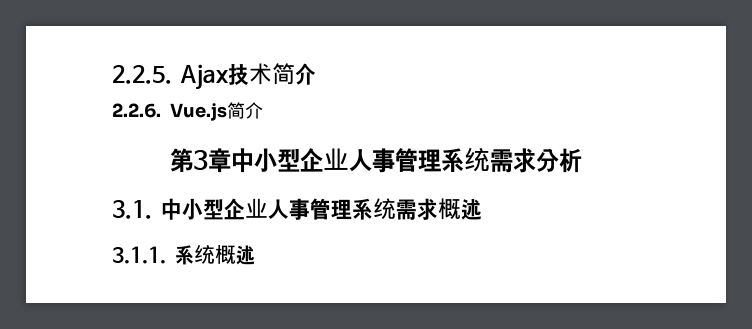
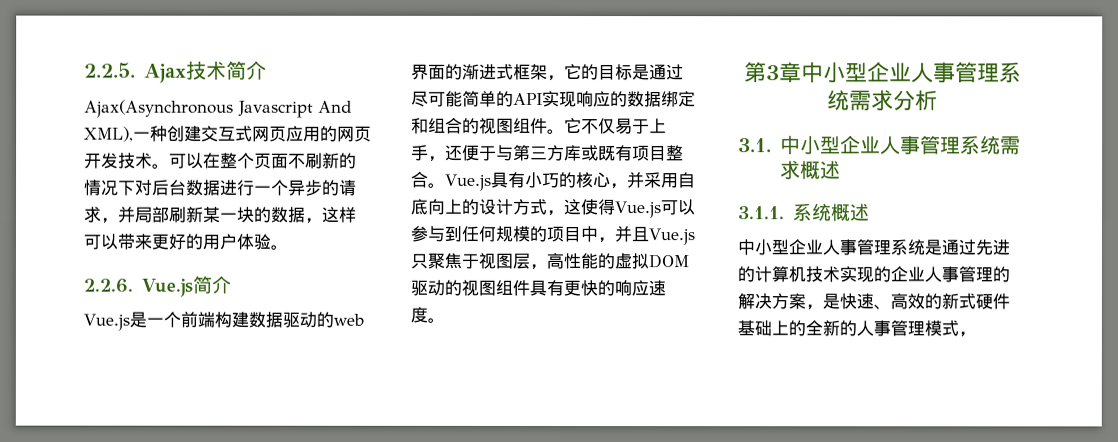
+ Ajax(Asynchronous Javascript And XML),一种创建交互式网页应用的网页开发技术。可以在整个页面不刷新的情况下对后台数据进行一个异步的请求，并局部刷新某一块的数据，这样可以带来更好的用户体验。
  2.2.6. Vue.js简介
+ Vue.js是一个前端构建数据驱动的web界面的渐进式框架，它的目标是通过尽可能简单的API实现响应的数据绑定和组合的视图组件。它不仅易于上手，还便于与第三方库或既有项目整合。Vue.js具有小巧的核心，并采用自底向上的设计方式，这使得Vue.js可以参与到任何规模的项目中，并且Vue.js只聚焦于视图层，高性能的虚拟DOM驱动的视图组件具有更快的响应速度。
+ 中小型企业人事管理系统是通过先进的计算机技术实现的企业人事管理的解决方案，是快速、高效的新式硬件基础上的全新的人事管理模式，

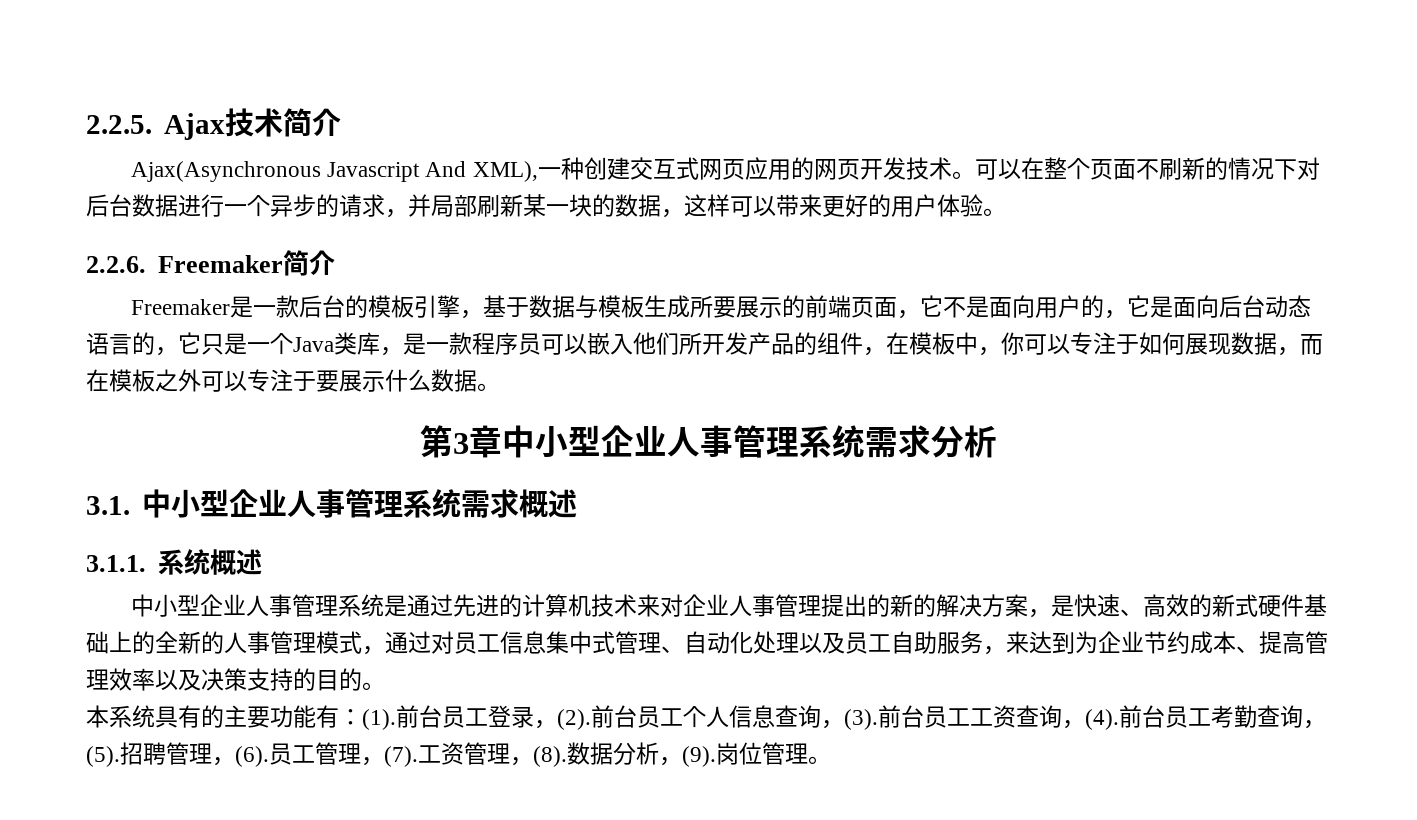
- 2.2.6. Vue.js简介
- Vue.js是一个前端构建数据驱动的web界面的渐进式框架，它的目标是通过尽可能简单的API实现响应的数据绑定和组合的视图组件。它不仅易于上手，还便于与第三方库或既有项目整合。Vue.js具有小巧的核心，并采用自底向上的设计方式，这使得Vue.js可以参与到任何规模的项目中，并且Vue.js只聚焦于视图层，高性能的虚拟DOM驱动的视图组件具有更快的响应速度。
+ 2.2.6. Freemaker简介
+ Freemaker是一款后台的模板引擎，基于数据与模板生成所要展示的前端页面，它不是面向用户的，它是面向后台动态语言的，它只是一个Java类库，是一款程序员可以嵌入他们所开发产品的组件，在模板中，你可以专注于如何展现数据，而在模板之外可以专注于要展示什么数据。
- 中小型企业人事管理系统是通过先进的计算机技术实现的企业人事管理的解决方案，是快速、高效的新式硬件基础上的全新的人事管理模式，
+ 中小型企业人事管理系统是通过先进的计算机技术来对企业人事管理提出的新的解决方案，是快速、高效的新式硬件基础上的全新的人事管理模式，通过对员工信息集中式管理、自动化处理以及员工自助服务，来达到为企业节约成本、提高管理效率以及决策支持的目的。
+ 本系统具有的主要功能有：(1).前台员工登录，(2).前台员工个人信息查询，(3).前台员工工资查询，(4).前台员工考勤查询，(5).招聘管理，(6).员工管理，(7).工资管理，(8).数据分析，(9).岗位管理。

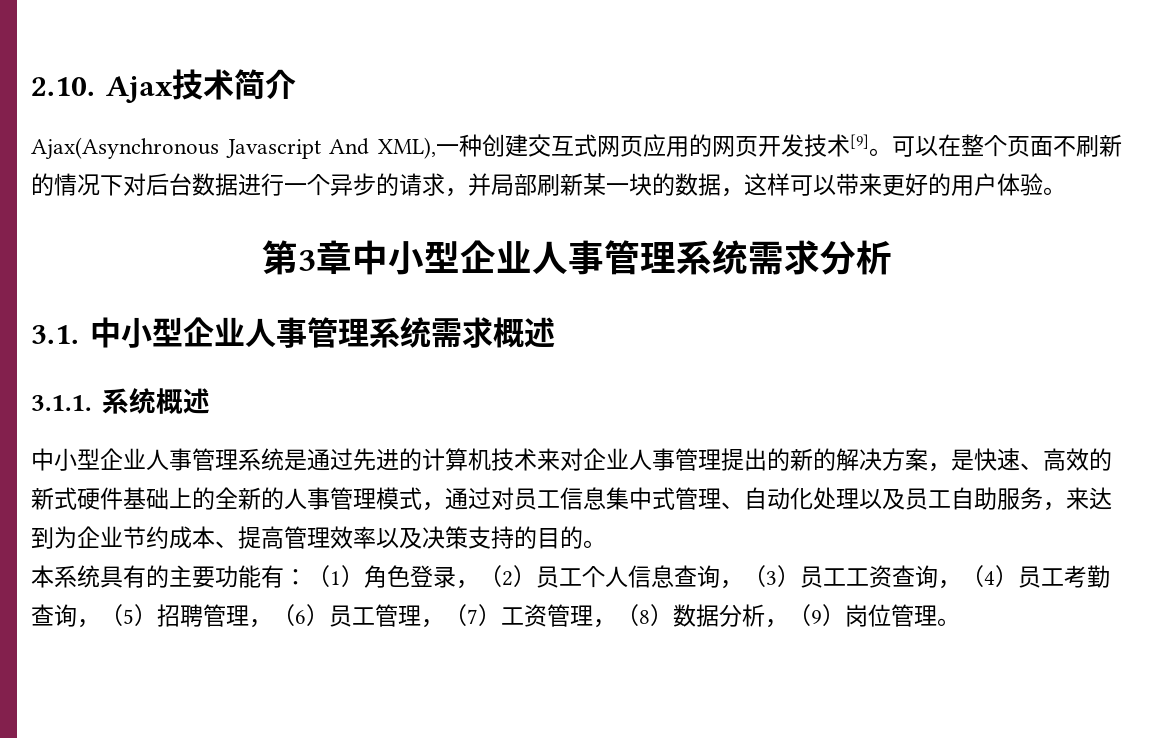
- 2.2.5. Ajax技术简介
+ 2.10. Ajax技术简介
- Ajax(Asynchronous Javascript And XML),一种创建交互式网页应用的网页开发技术。
+ Ajax(Asynchronous Javascript And XML),一种创建交互式网页应用的网页开发技术[9]。
- 2.2.6. Freemaker简介
- Freemaker是一款后台的模板引擎，基于数据与模板生成所要展示的前端页面，它不是面向用户的，它是面向后台动态语言的，它只是一个Java类库，是一款程序员可以嵌入他们所开发产品的组件，在模板中，你可以专注于如何展现数据，而在模板之外可以专注于要展示什么数据。
- 本系统具有的主要功能有：(1).前台员工登录，(2).前台员工个人信息查询，(3).前台员工工资查询，(4).前台员工考勤查询，(5).招聘管理，(6).员工管理，(7).工资管理，(8).数据分析，(9).岗位管理。
+ 本系统具有的主要功能有：（1）角色登录，（2）员工个人信息查询，（3）员工工资查询，（4）员工考勤查询，（5）招聘管理，（6）员工管理，（7）工资管理，（8）数据分析，（9）岗位管理。

